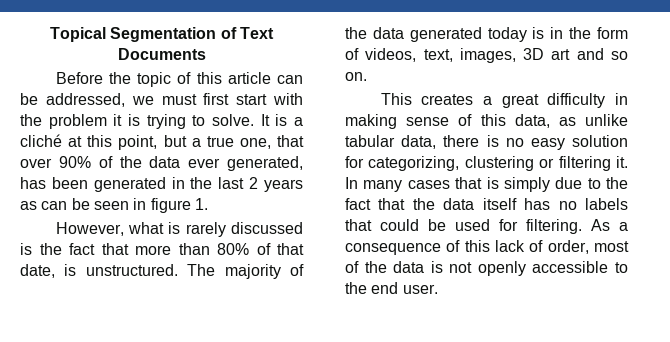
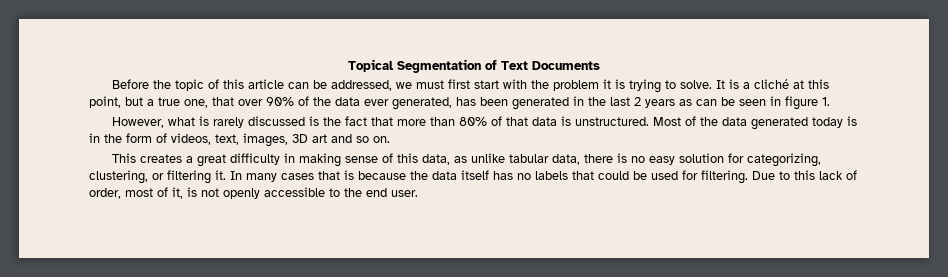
- However, what is rarely discussed is the fact that more than 80% of that date, is unstructured.
+ However, what is rarely discussed is the fact that more than 80% of that data is unstructured.
- The majority of the data generated today is in the form of videos, text, images, 3D art and so on.
+ Most of the data generated today is in the form of videos, text, images, 3D art and so on.
- This creates a great difficulty in making sense of this data, as unlike tabular data, there is no easy solution for categorizing, clustering or filtering it.
+ This creates a great difficulty in making sense of this data, as unlike tabular data, there is no easy solution for categorizing, clustering, or filtering it.
- In many cases that is simply due to the fact that the data itself has no labels that could be used for filtering.
+ In many cases that is because the data itself has no labels that could be used for filtering.
- As a consequence of this lack of order, most of the data is not openly accessible to the end user.
+ Due to this lack of order, most of it, is not openly accessible to the end user.

